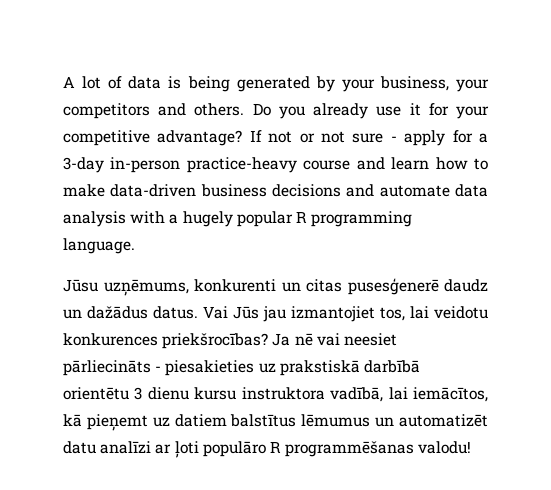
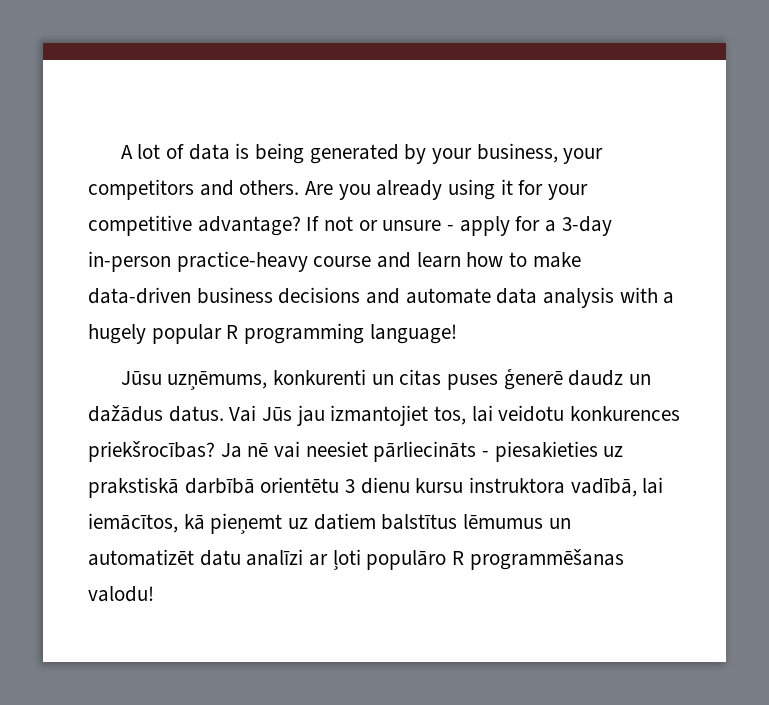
- Do you already use it for your competitive advantage?
+ Are you already using it for your competitive advantage?
- If not or not sure - apply for a 3-day in-person practice-heavy course and learn how to make data-driven business decisions and automate data analysis with a hugely popular R programming language.
+ If not or unsure - apply for a 3-day in-person practice-heavy course and learn how to make data-driven business decisions and automate data analysis with a hugely popular R programming language!
- Jūsu uzņēmums, konkurenti un citas pusesģenerē daudz un dažādus datus.
+ Jūsu uzņēmums, konkurenti un citas puses ģenerē daudz un dažādus datus.

